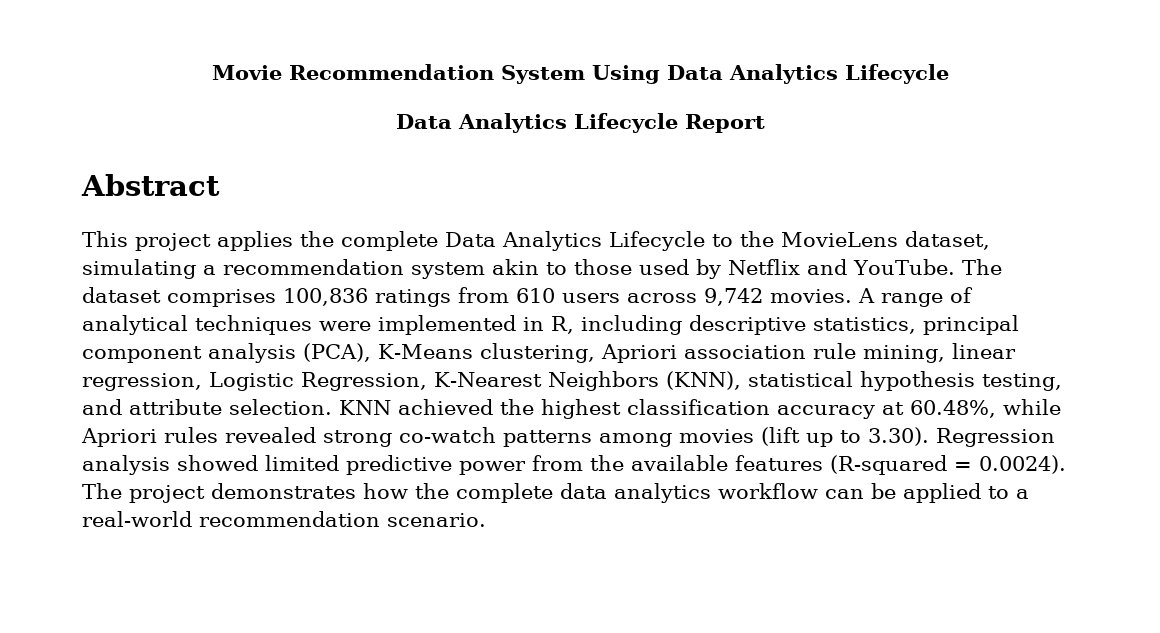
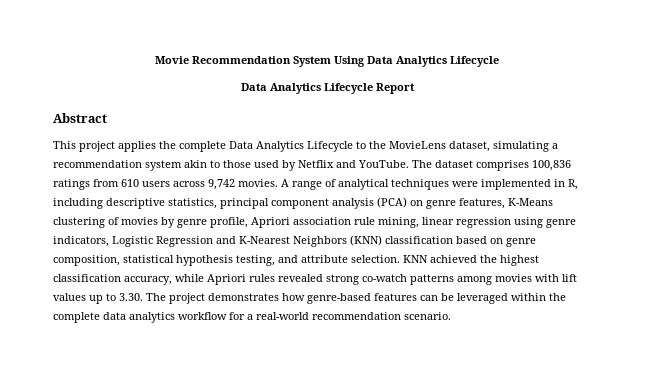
- A range of analytical techniques were implemented in R, including descriptive statistics, principal component analysis (PCA), K-Means clustering, Apriori association rule mining, linear regression, Logistic Regression, K-Nearest Neighbors (KNN), statistical hypothesis testing, and attribute selection.
+ A range of analytical techniques were implemented in R, including descriptive statistics, principal component analysis (PCA) on genre features, K-Means clustering of movies by genre profile, Apriori association rule mining, linear regression using genre indicators, Logistic Regression and K-Nearest Neighbors (KNN) classification based on genre composition, statistical hypothesis testing, and attribute selection.
- KNN achieved the highest classification accuracy at 60.48%, while Apriori rules revealed strong co-watch patterns among movies (lift up to 3.30). Regression analysis showed limited predictive power from the available features (R-squared = 0.0024). The project demonstrates how the complete data analytics workflow can be applied to a real-world recommendation scenario.
+ KNN achieved the highest classification accuracy, while Apriori rules revealed strong co-watch patterns among movies with lift values up to 3.30. The project demonstrates how genre-based features can be leveraged within the complete data analytics workflow for a real-world recommendation scenario.

